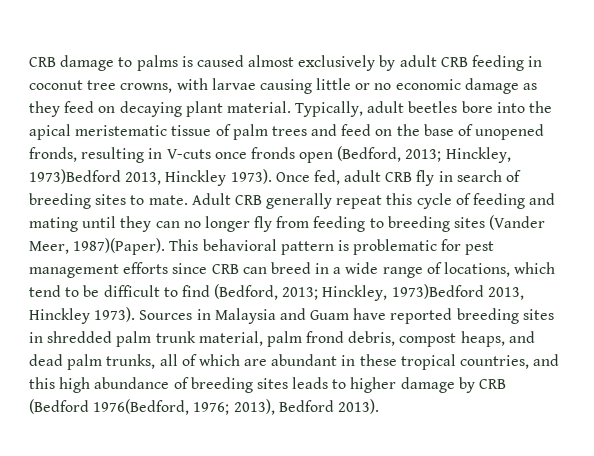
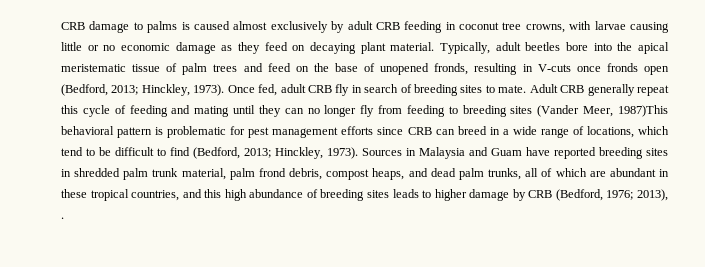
- Typically, adult beetles bore into the apical meristematic tissue of palm trees and feed on the base of unopened fronds, resulting in V-cuts once fronds open (Bedford, 2013; Hinckley, 1973)Bedford 2013, Hinckley 1973).
+ Typically, adult beetles bore into the apical meristematic tissue of palm trees and feed on the base of unopened fronds, resulting in V-cuts once fronds open (Bedford, 2013; Hinckley, 1973).
- Adult CRB generally repeat this cycle of feeding and mating until they can no longer fly from feeding to breeding sites (Vander Meer, 1987)(Paper). This behavioral pattern is problematic for pest management efforts since CRB can breed in a wide range of locations, which tend to be difficult to find (Bedford, 2013; Hinckley, 1973)Bedford 2013, Hinckley 1973).
+ Adult CRB generally repeat this cycle of feeding and mating until they can no longer fly from feeding to breeding sites (Vander Meer, 1987)This behavioral pattern is problematic for pest management efforts since CRB can breed in a wide range of locations, which tend to be difficult to find (Bedford, 2013; Hinckley, 1973).
- Sources in Malaysia and Guam have reported breeding sites in shredded palm trunk material, palm frond debris, compost heaps, and dead palm trunks, all of which are abundant in these tropical countries, and this high abundance of breeding sites leads to higher damage by CRB (Bedford 1976(Bedford, 1976; 2013), Bedford 2013).
+ Sources in Malaysia and Guam have reported breeding sites in shredded palm trunk material, palm frond debris, compost heaps, and dead palm trunks, all of which are abundant in these tropical countries, and this high abundance of breeding sites leads to higher damage by CRB (Bedford, 1976; 2013), .

